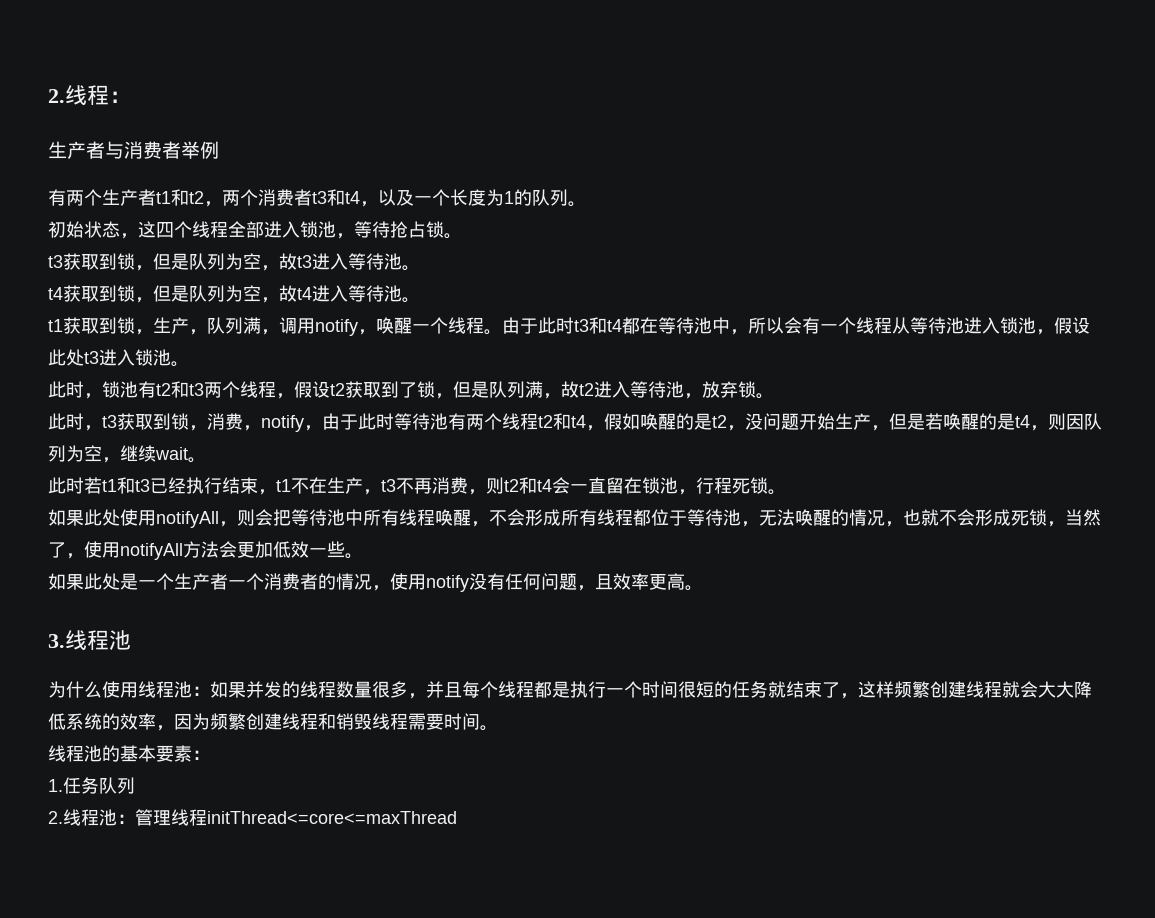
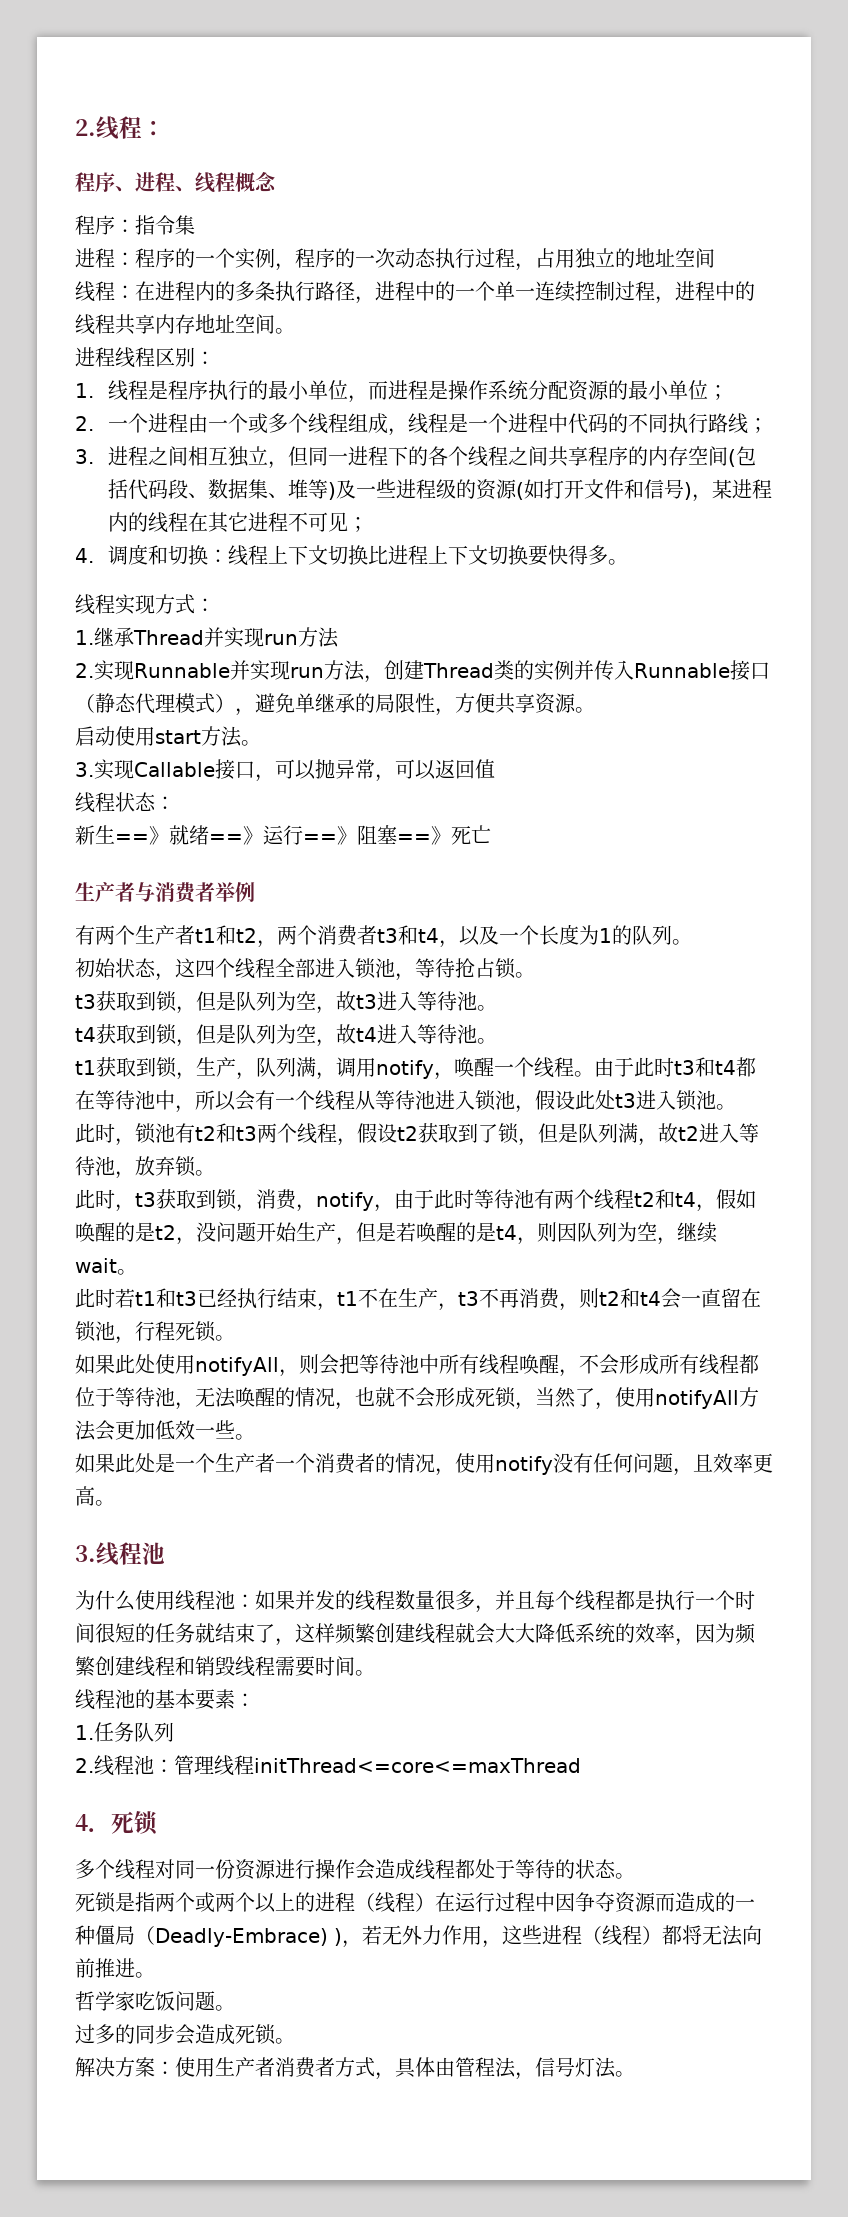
+ 程序、进程、线程概念
+ 程序：指令集
+ 进程：程序的一个实例，程序的一次动态执行过程，占用独立的地址空间
+ 线程：在进程内的多条执行路径，进程中的一个单一连续控制过程，进程中的线程共享内存地址空间。
+ 进程线程区别：
+ 1.线程是程序执行的最小单位，而进程是操作系统分配资源的最小单位；
+ 2.一个进程由一个或多个线程组成，线程是一个进程中代码的不同执行路线；
+ 3.进程之间相互独立，但同一进程下的各个线程之间共享程序的内存空间(包括代码段、数据集、堆等)及一些进程级的资源(如打开文件和信号)，某进程内的线程在其它进程不可见；
+ 4.调度和切换：线程上下文切换比进程上下文切换要快得多。
+ 线程实现方式：
+ 1.继承Thread并实现run方法
+ 2.实现Runnable并实现run方法，创建Thread类的实例并传入Runnable接口（静态代理模式），避免单继承的局限性，方便共享资源。
+ 启动使用start方法。
+ 3.实现Callable接口，可以抛异常，可以返回值
+ 线程状态：
+ 新生==》就绪==》运行==》阻塞==》死亡
+ 4．死锁
+ 多个线程对同一份资源进行操作会造成线程都处于等待的状态。
+ 死锁是指两个或两个以上的进程（线程）在运行过程中因争夺资源而造成的一种僵局（Deadly-Embrace) )，若无外力作用，这些进程（线程）都将无法向前推进。
+ 哲学家吃饭问题。
+ 过多的同步会造成死锁。
+ 解决方案：使用生产者消费者方式，具体由管程法，信号灯法。

